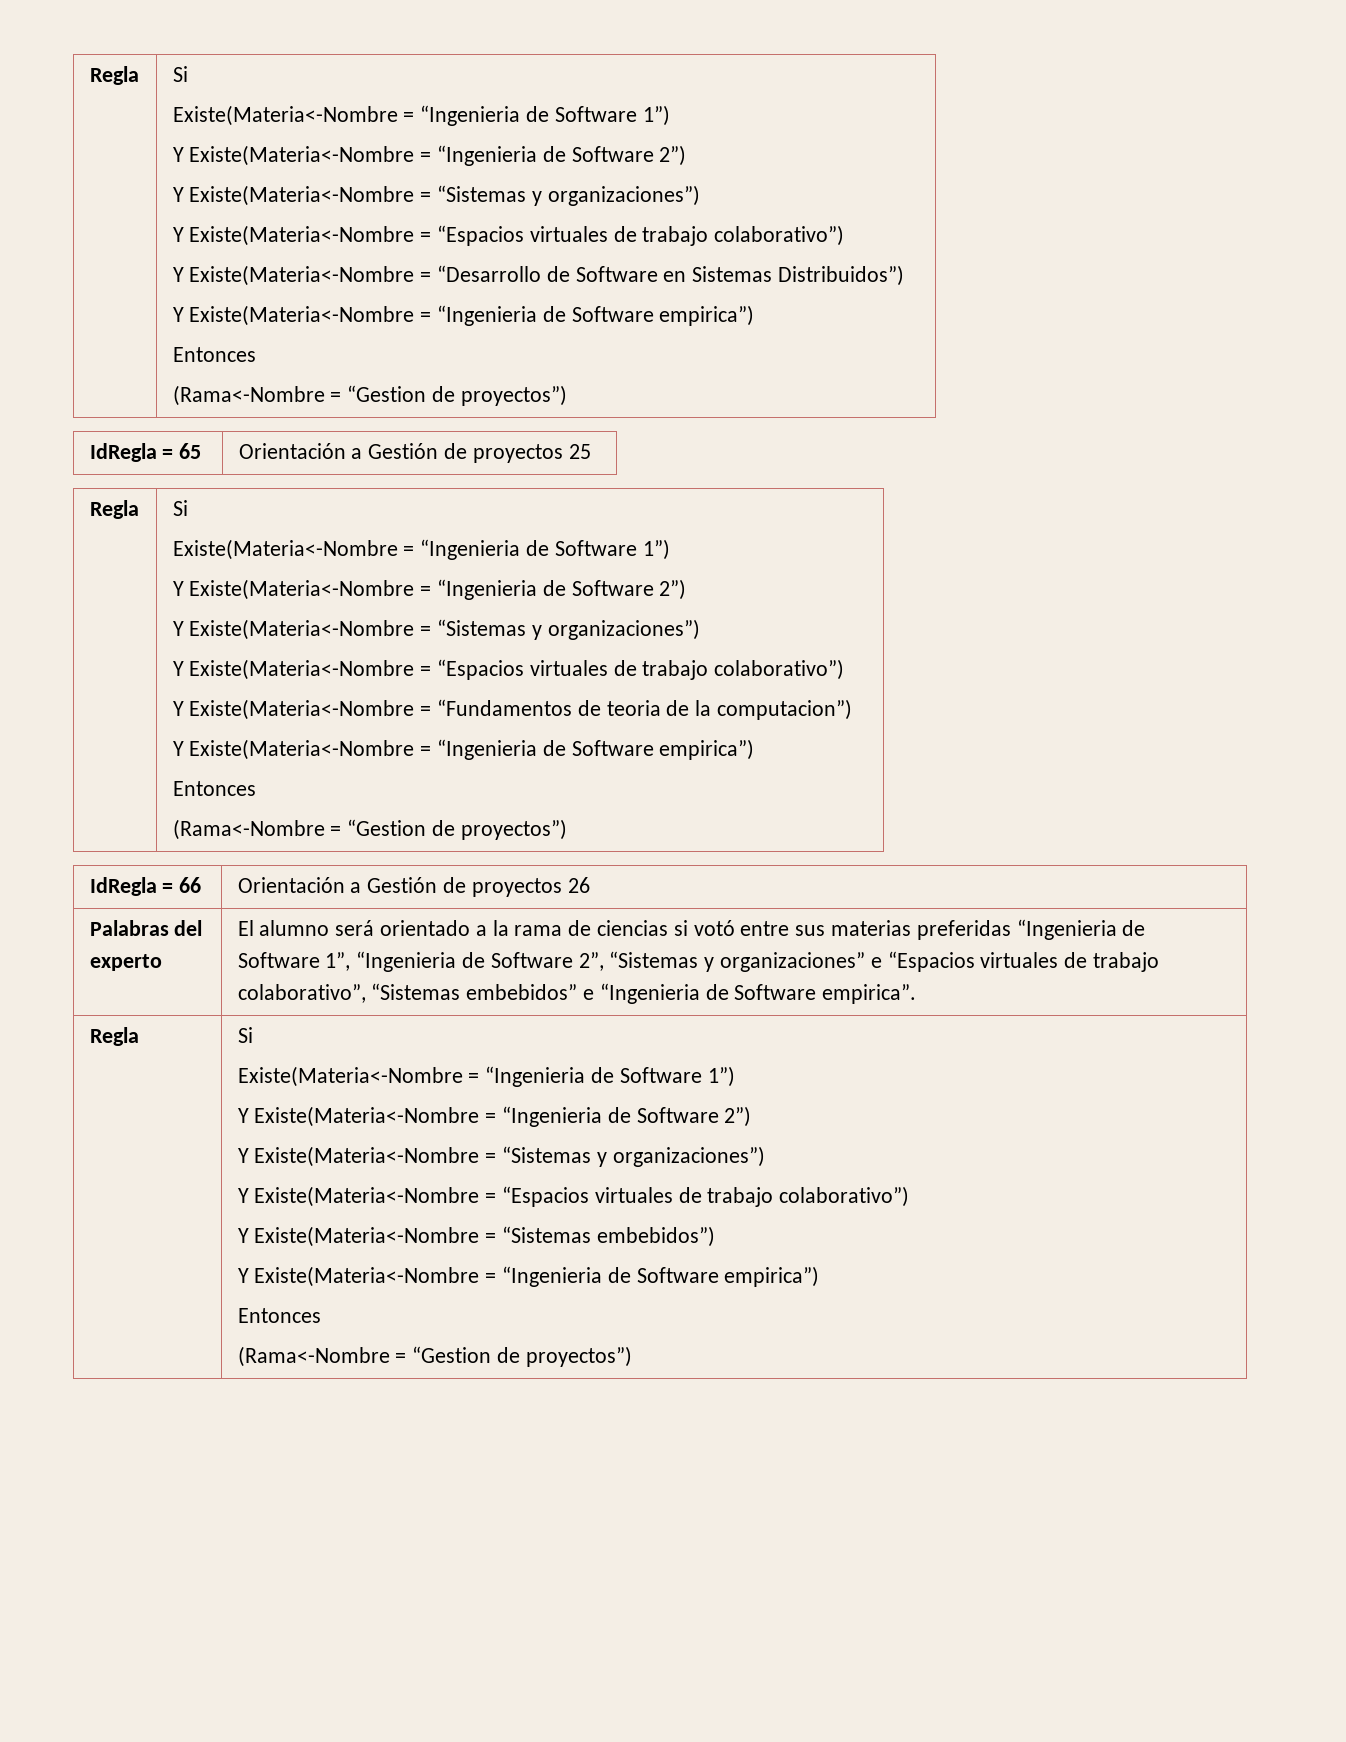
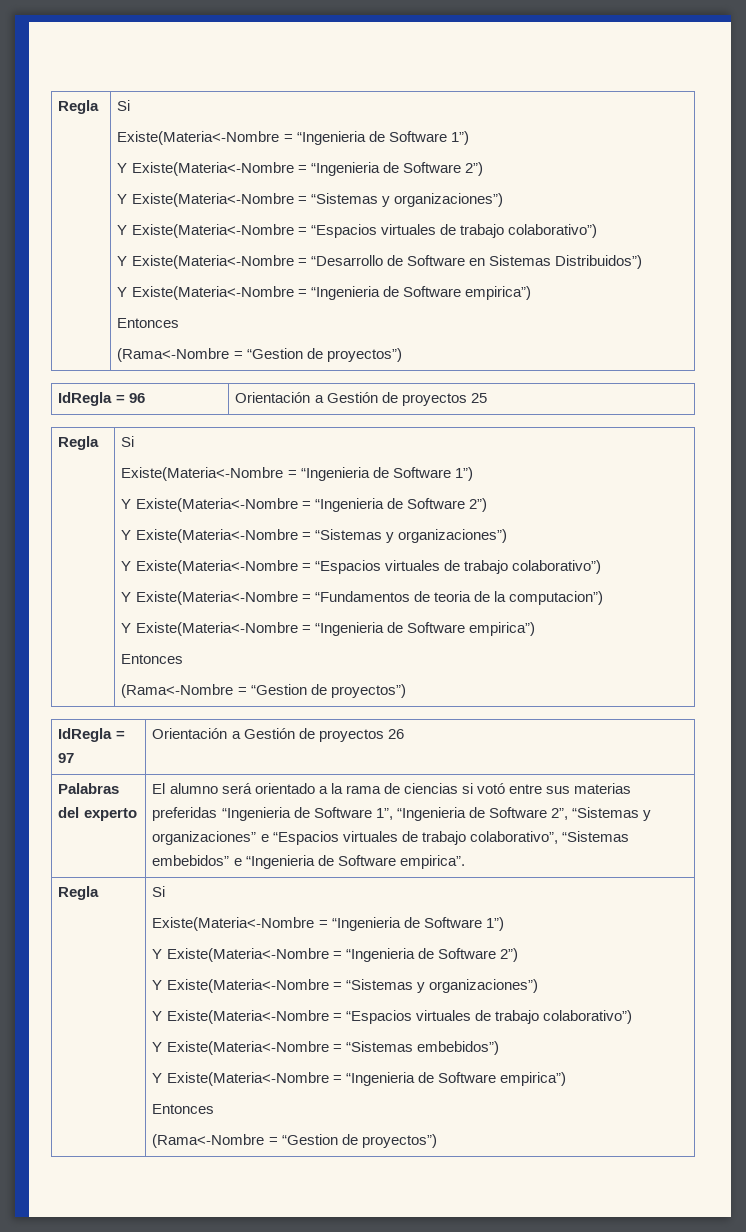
- IdRegla = 65 | Orientación a Gestión de proyectos 25
+ IdRegla = 96 | Orientación a Gestión de proyectos 25
- IdRegla = 66 | Orientación a Gestión de proyectos 26
+ IdRegla = 97 | Orientación a Gestión de proyectos 26

